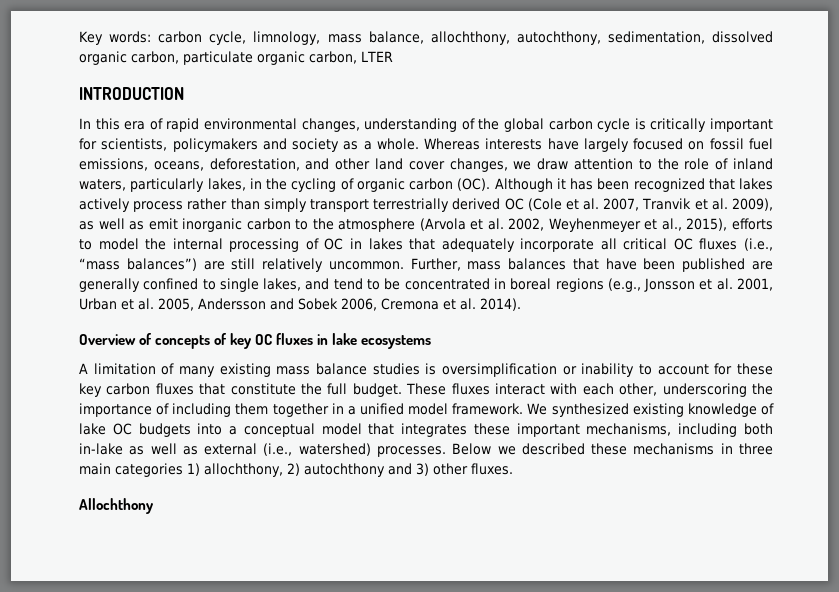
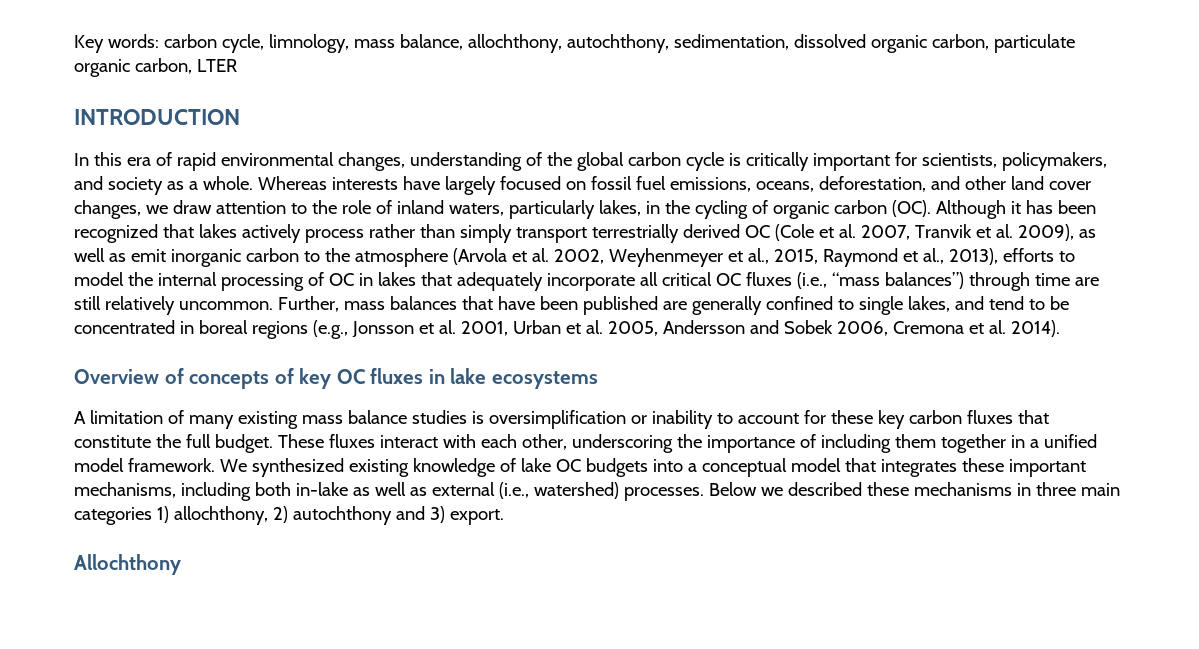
- In this era of rapid environmental changes, understanding of the global carbon cycle is critically important for scientists, policymakers and society as a whole.
+ In this era of rapid environmental changes, understanding of the global carbon cycle is critically important for scientists, policymakers, and society as a whole.
- Whereas interests have largely focused on fossil fuel emissions, oceans, deforestation, and other land cover changes, we draw attention to the role of inland waters, particularly lakes, in the cycling of organic carbon (OC). Although it has been recognized that lakes actively process rather than simply transport terrestrially derived OC (Cole et al. 2007, Tranvik et al. 2009), as well as emit inorganic carbon to the atmosphere (Arvola et al. 2002, Weyhenmeyer et al., 2015), efforts to model the internal processing of OC in lakes that adequately incorporate all critical OC fluxes (i.e., “mass balances”) are still relatively uncommon.
+ Whereas interests have largely focused on fossil fuel emissions, oceans, deforestation, and other land cover changes, we draw attention to the role of inland waters, particularly lakes, in the cycling of organic carbon (OC). Although it has been recognized that lakes actively process rather than simply transport terrestrially derived OC (Cole et al. 2007, Tranvik et al. 2009), as well as emit inorganic carbon to the atmosphere (Arvola et al. 2002, Weyhenmeyer et al., 2015, Raymond et al., 2013), efforts to model the internal processing of OC in lakes that adequately incorporate all critical OC fluxes (i.e., “mass balances”) through time are still relatively uncommon.
- Below we described these mechanisms in three main categories 1) allochthony, 2) autochthony and 3) other fluxes.
+ Below we described these mechanisms in three main categories 1) allochthony, 2) autochthony and 3) export.

